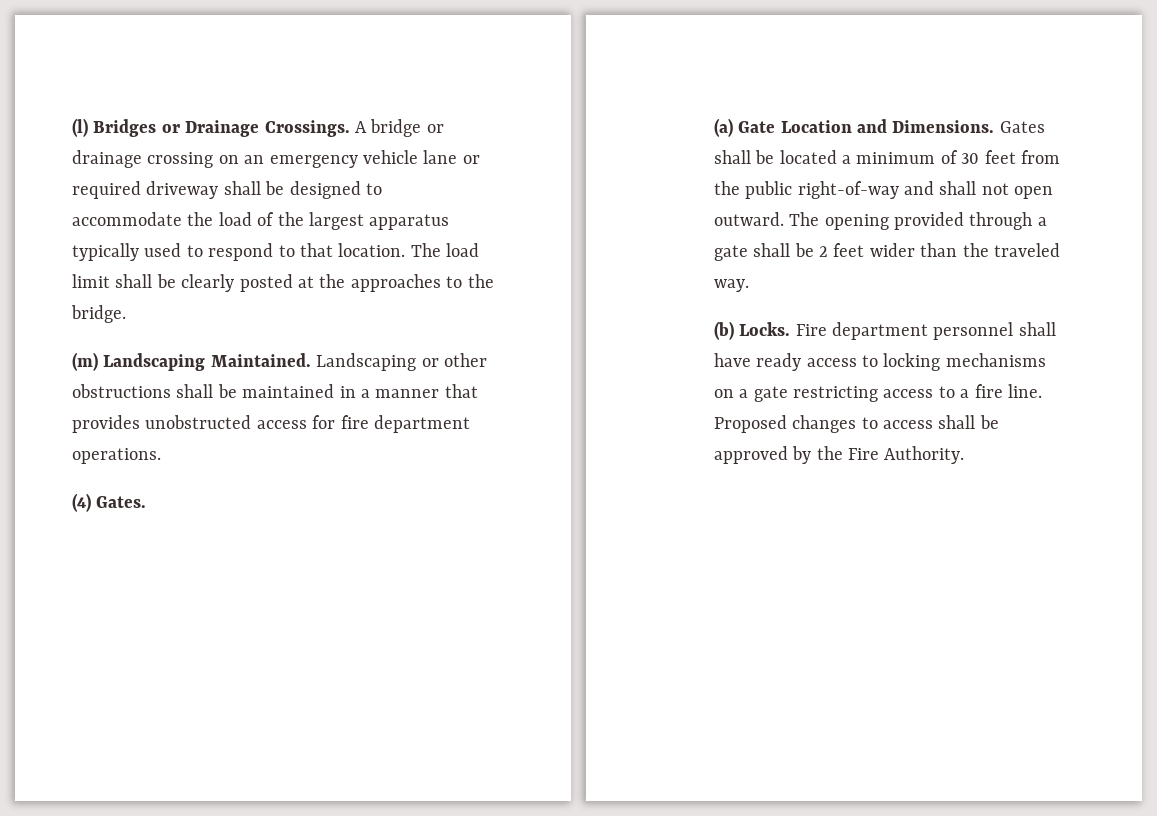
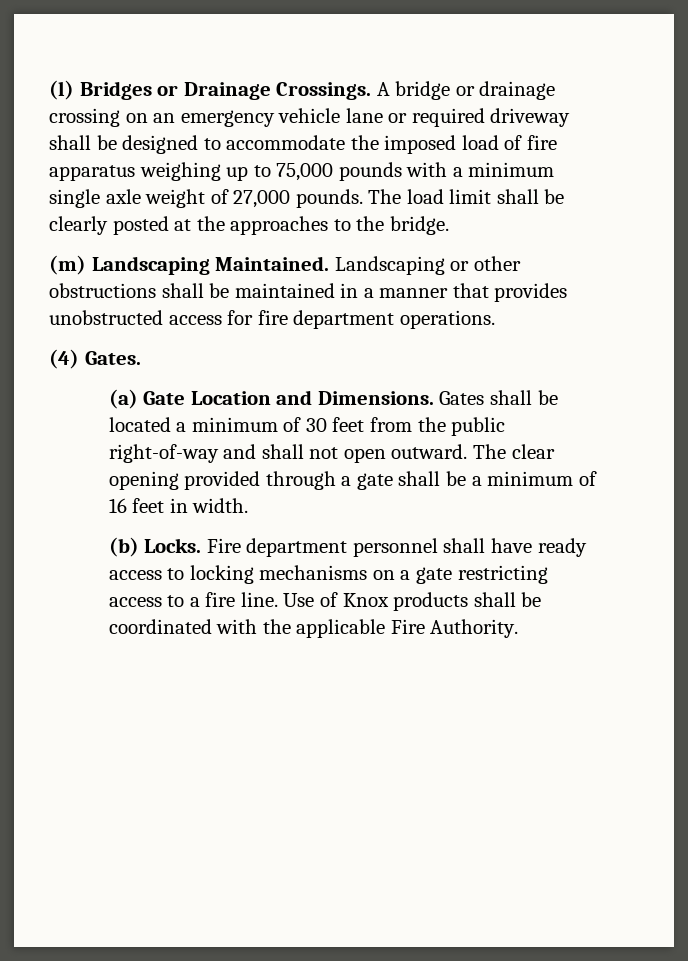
- A bridge or drainage crossing on an emergency vehicle lane or required driveway shall be designed to accommodate the load of the largest apparatus typically used to respond to that location.
+ A bridge or drainage crossing on an emergency vehicle lane or required driveway shall be designed to accommodate the imposed load of fire apparatus weighing up to 75,000 pounds with a minimum single axle weight of 27,000 pounds.
- The opening provided through a gate shall be 2 feet wider than the traveled way.
+ The clear opening provided through a gate shall be a minimum of 16 feet in width.
- Proposed changes to access shall be approved by the Fire Authority.
+ Use of Knox products shall be coordinated with the applicable Fire Authority.

